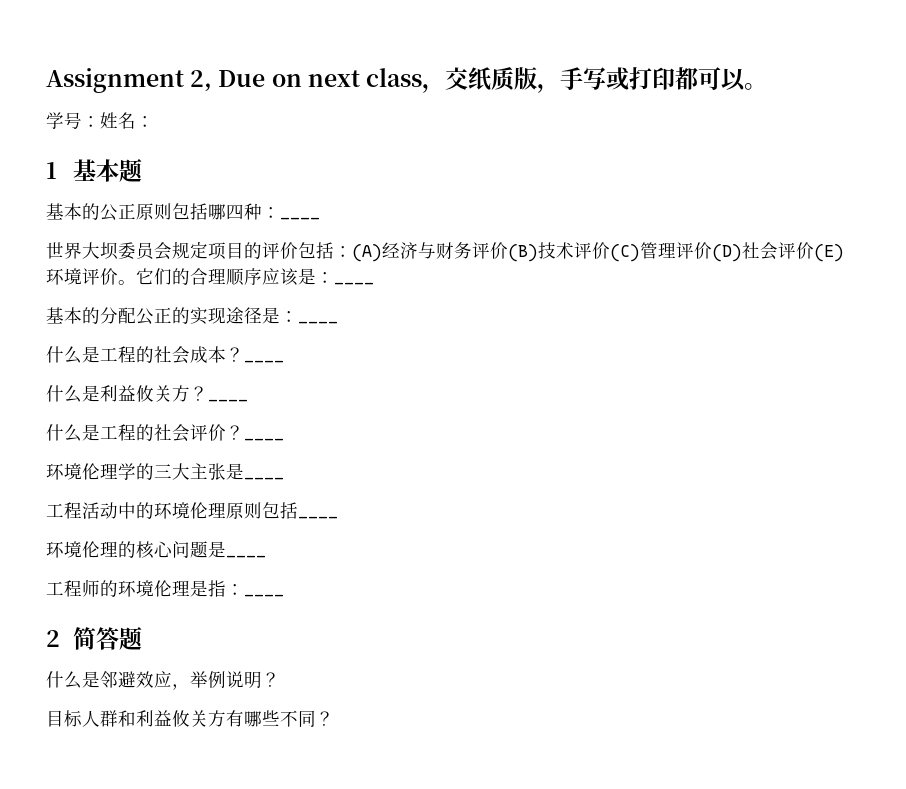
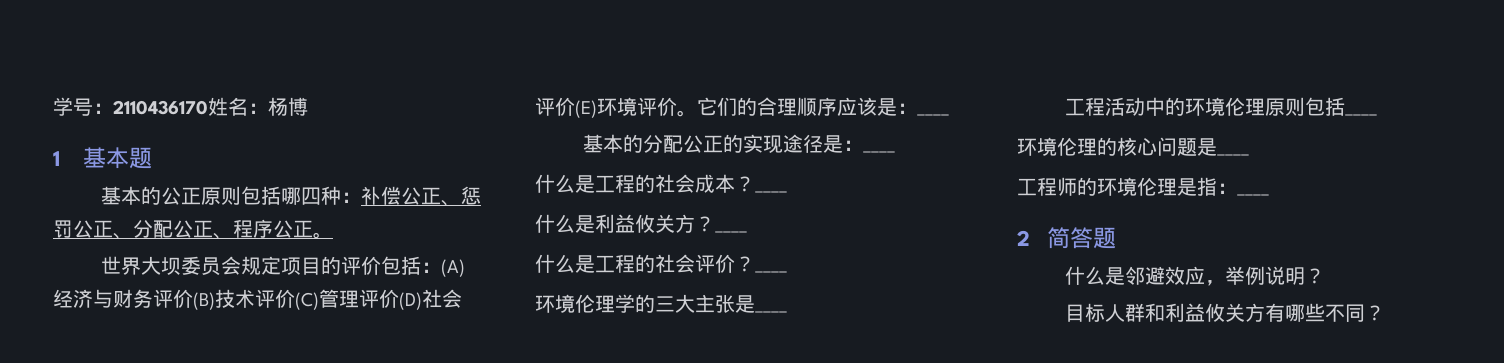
- Assignment 2, Due on next class，交纸质版，手写或打印都可以。
- 学号：姓名：
+ 学号：2110436170姓名：杨博
- 基本的公正原则包括哪四种：____
+ 基本的公正原则包括哪四种：补偿公正、惩罚公正、分配公正、程序公正。

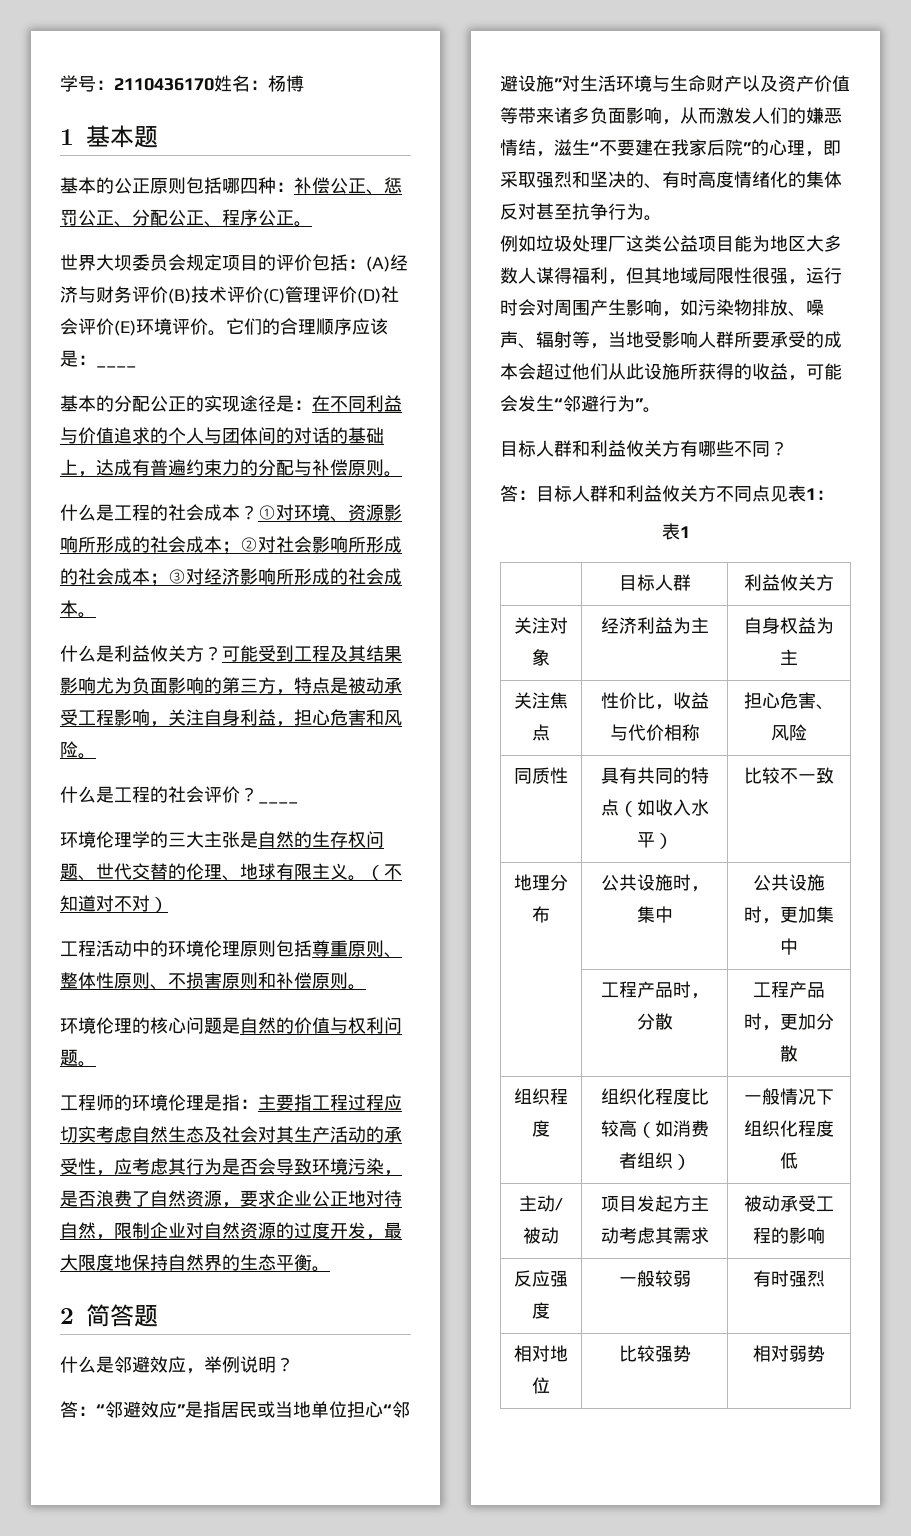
- 基本的分配公正的实现途径是：____
+ 基本的分配公正的实现途径是：在不同利益与价值追求的个人与团体间的对话的基础上，达成有普遍约束力的分配与补偿原则。
- 什么是工程的社会成本？____
+ 什么是工程的社会成本？①对环境、资源影响所形成的社会成本；②对社会影响所形成的社会成本；③对经济影响所形成的社会成本。
- 什么是利益攸关方？____
+ 什么是利益攸关方？可能受到工程及其结果影响尤为负面影响的第三方，特点是被动承受工程影响，关注自身利益，担心危害和风险。
- 环境伦理学的三大主张是____
+ 环境伦理学的三大主张是自然的生存权问题、世代交替的伦理、地球有限主义。（不知道对不对）
- 工程活动中的环境伦理原则包括____
+ 工程活动中的环境伦理原则包括尊重原则、整体性原则、不损害原则和补偿原则。
- 环境伦理的核心问题是____
+ 环境伦理的核心问题是自然的价值与权利问题。
- 工程师的环境伦理是指：____
+ 工程师的环境伦理是指：主要指工程过程应切实考虑自然生态及社会对其生产活动的承受性，应考虑其行为是否会导致环境污染，是否浪费了自然资源，要求企业公正地对待自然，限制企业对自然资源的过度开发，最大限度地保持自然界的生态平衡。
+ 答：“邻避效应”是指居民或当地单位担心“邻避设施”对生活环境与生命财产以及资产价值等带来诸多负面影响，从而激发人们的嫌恶情结，滋生“不要建在我家后院”的心理，即采取强烈和坚决的、有时高度情绪化的集体反对甚至抗争行为。
+ 例如垃圾处理厂这类公益项目能为地区大多数人谋得福利，但其地域局限性很强，运行时会对周围产生影响，如污染物排放、噪声、辐射等，当地受影响人群所要承受的成本会超过他们从此设施所获得的收益，可能会发生“邻避行为”。
+ 答：目标人群和利益攸关方不同点见表1：
+ 表1
+ | 目标人群 | 利益攸关方
+ 关注对象 | 经济利益为主 | 自身权益为主
+ 关注焦点 | 性价比，收益与代价相称 | 担心危害、风险
+ 同质性 | 具有共同的特点（如收入水平） | 比较不一致
+ 地理分布 | 公共设施时，集中 | 公共设施时，更加集中
+ | 工程产品时，分散 | 工程产品时，更加分散
+ 组织程度 | 组织化程度比较高（如消费者组织） | 一般情况下组织化程度低
+ 主动/被动 | 项目发起方主动考虑其需求 | 被动承受工程的影响
+ 反应强度 | 一般较弱 | 有时强烈
+ 相对地位 | 比较强势 | 相对弱势

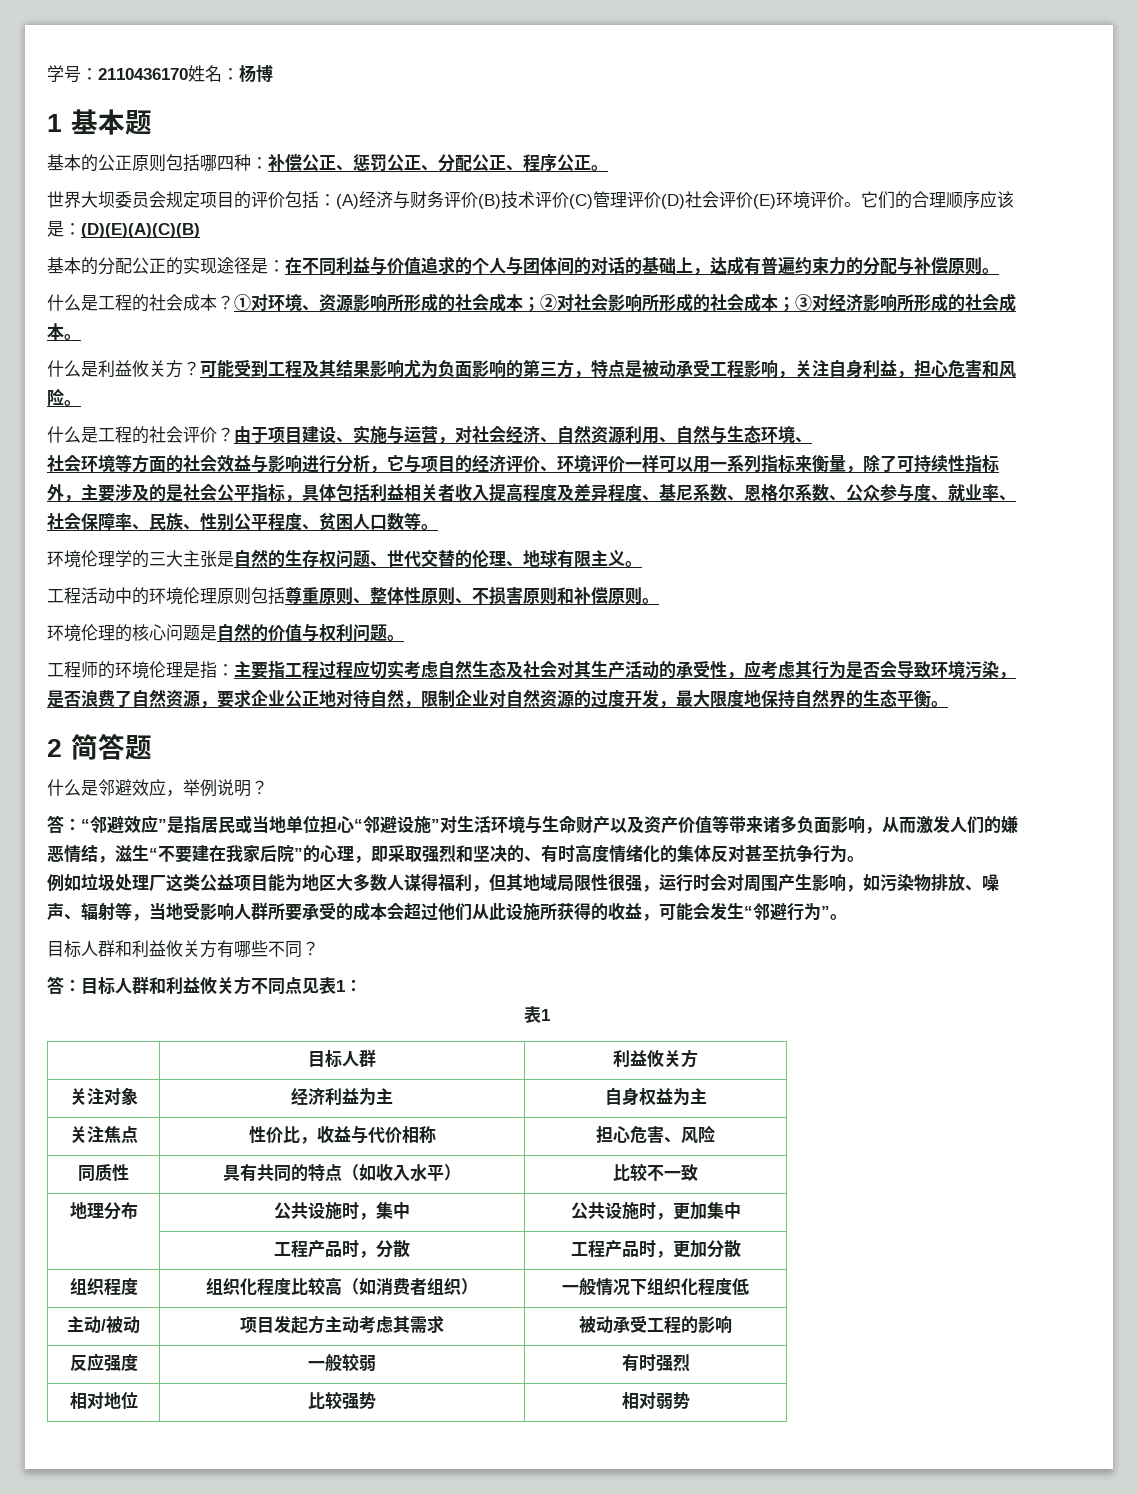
- 它们的合理顺序应该是：____
+ 它们的合理顺序应该是：(D)(E)(A)(C)(B)
- 什么是工程的社会评价？____
+ 什么是工程的社会评价？由于项目建设、实施与运营，对社会经济、自然资源利用、自然与生态环境、
+ 社会环境等方面的社会效益与影响进行分析，它与项目的经济评价、环境评价一样可以用一系列指标来衡量，除了可持续性指标外，主要涉及的是社会公平指标，具体包括利益相关者收入提高程度及差异程度、基尼系数、恩格尔系数、公众参与度、就业率、社会保障率、民族、性别公平程度、贫困人口数等。
- （不知道对不对）

